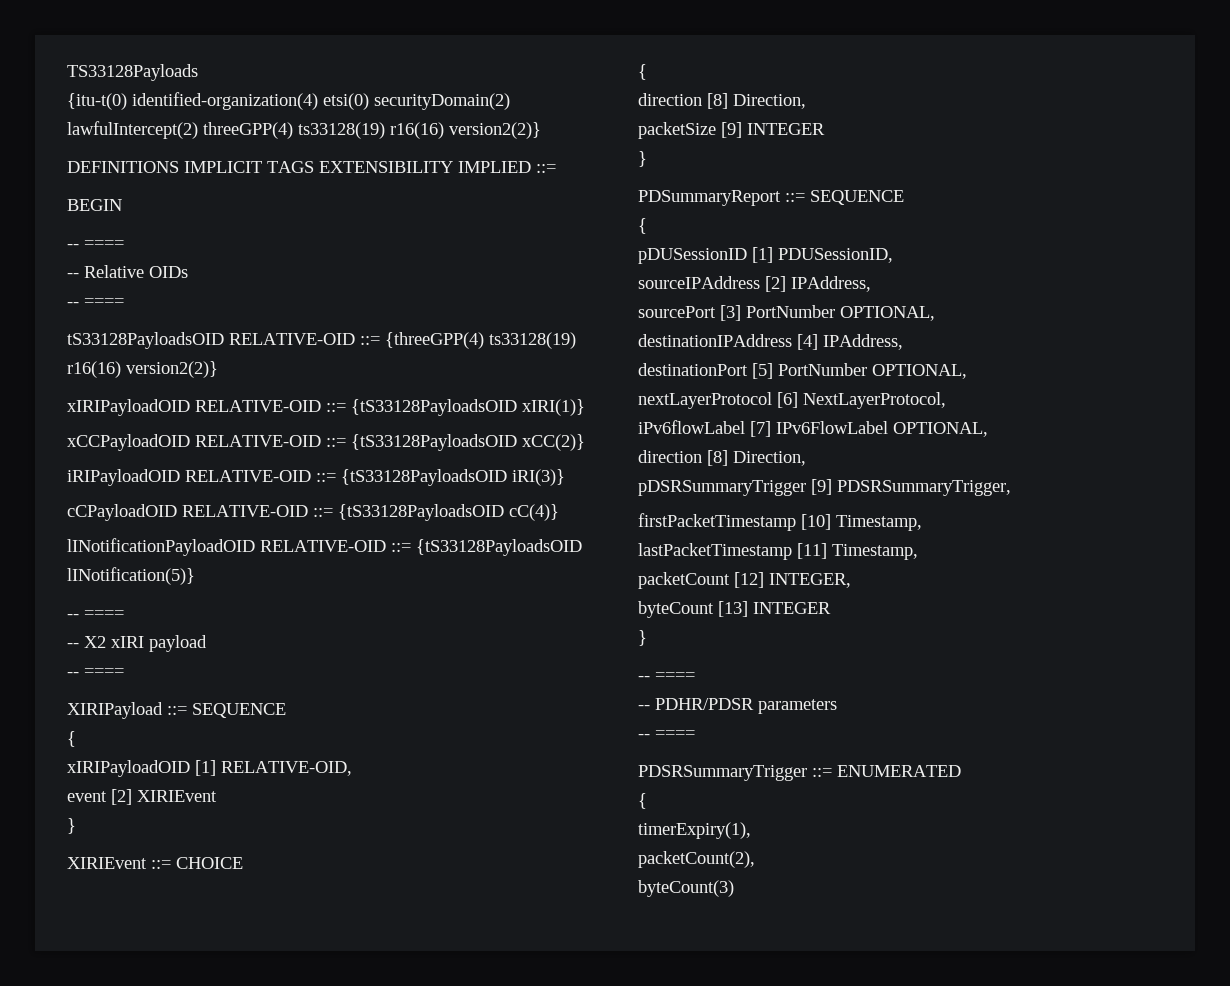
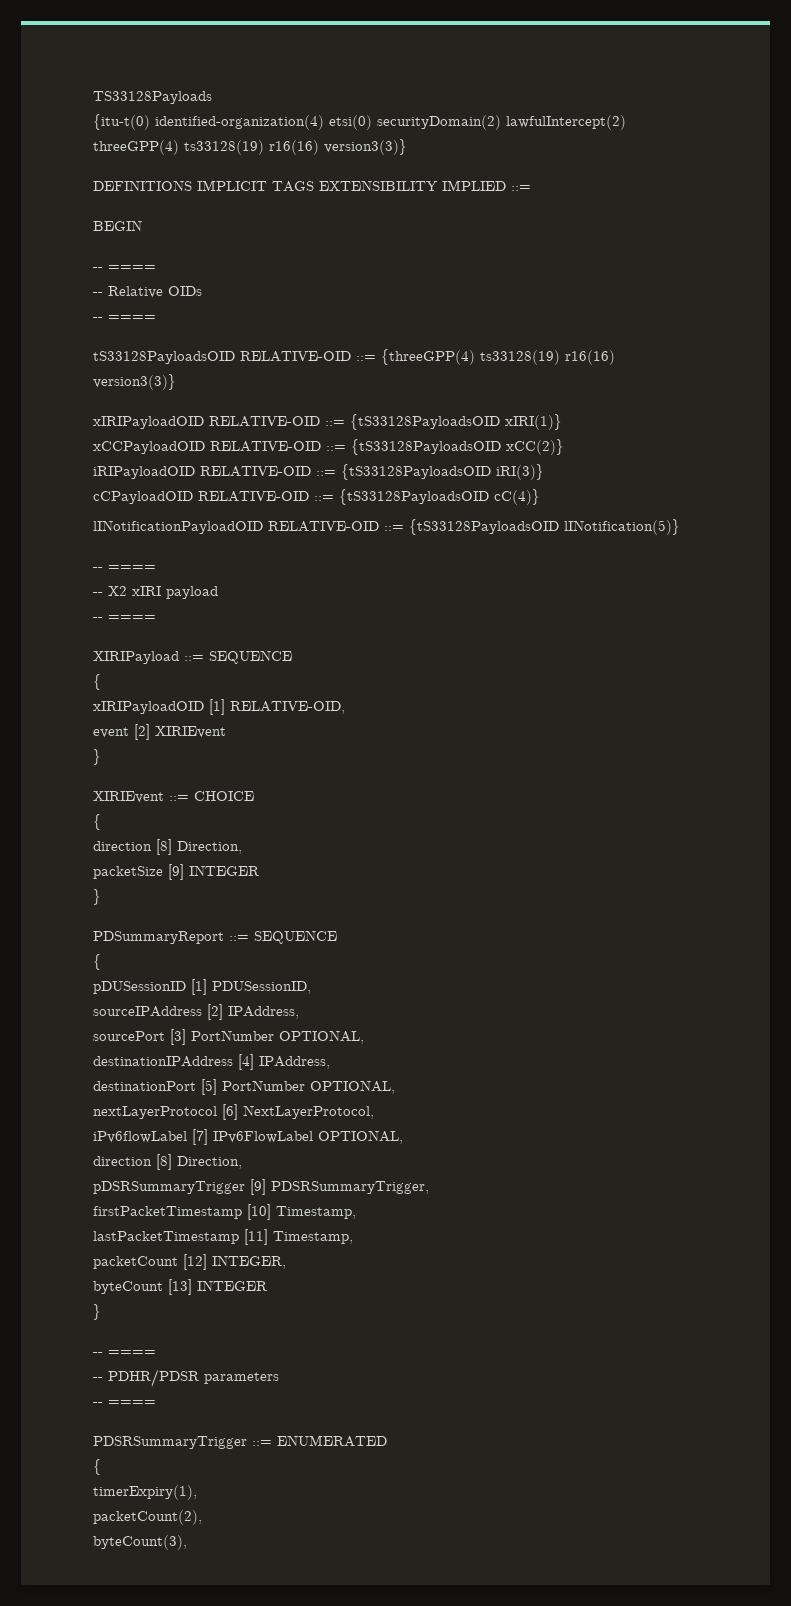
- {itu-t(0) identified-organization(4) etsi(0) securityDomain(2) lawfulIntercept(2) threeGPP(4) ts33128(19) r16(16) version2(2)}
+ {itu-t(0) identified-organization(4) etsi(0) securityDomain(2) lawfulIntercept(2) threeGPP(4) ts33128(19) r16(16) version3(3)}
- tS33128PayloadsOID RELATIVE-OID ::= {threeGPP(4) ts33128(19) r16(16) version2(2)}
+ tS33128PayloadsOID RELATIVE-OID ::= {threeGPP(4) ts33128(19) r16(16) version3(3)}
- byteCount(3)
+ byteCount(3),

